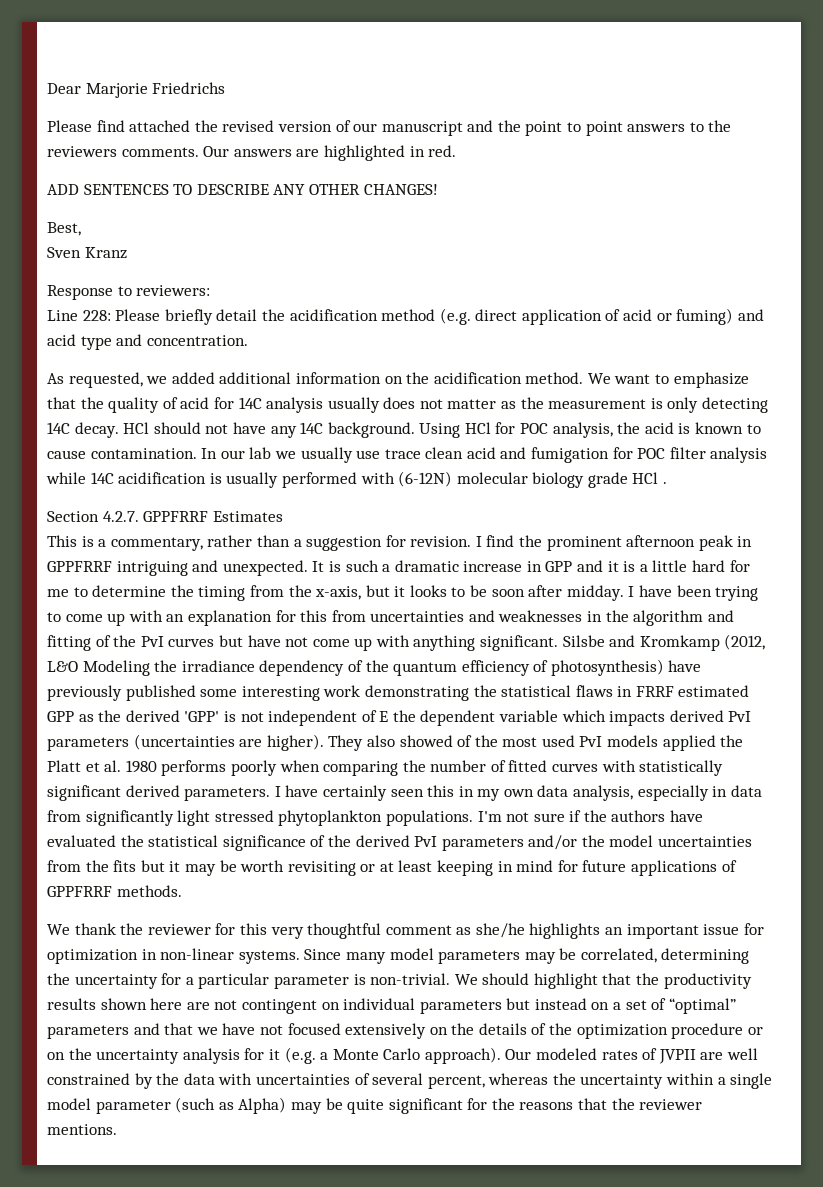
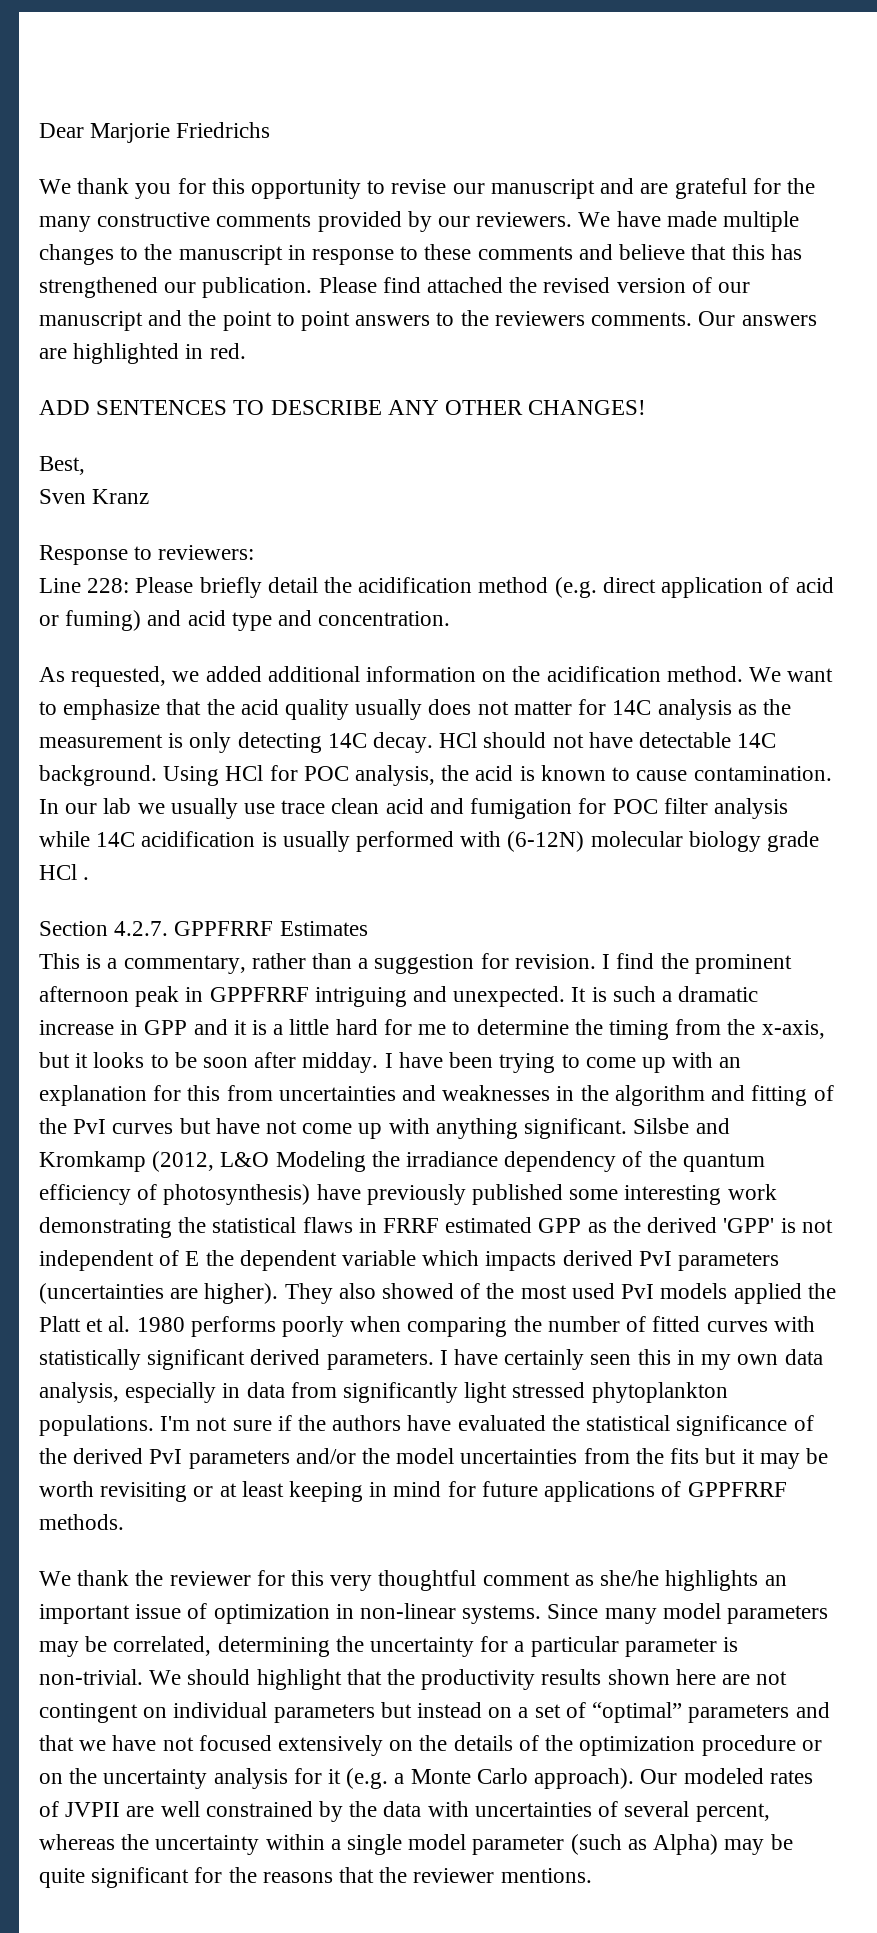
+ We thank you for this opportunity to revise our manuscript and are grateful for the many constructive comments provided by our reviewers. We have made multiple changes to the manuscript in response to these comments and believe that this has strengthened our publication.
- We want to emphasize that the quality of acid for 14C analysis usually does not matter as the measurement is only detecting 14C decay.
+ We want to emphasize that the acid quality usually does not matter for 14C analysis as the measurement is only detecting 14C decay.
- HCl should not have any 14C background.
+ HCl should not have detectable 14C background.
- We thank the reviewer for this very thoughtful comment as she/he highlights an important issue for optimization in non-linear systems.
+ We thank the reviewer for this very thoughtful comment as she/he highlights an important issue of optimization in non-linear systems.

